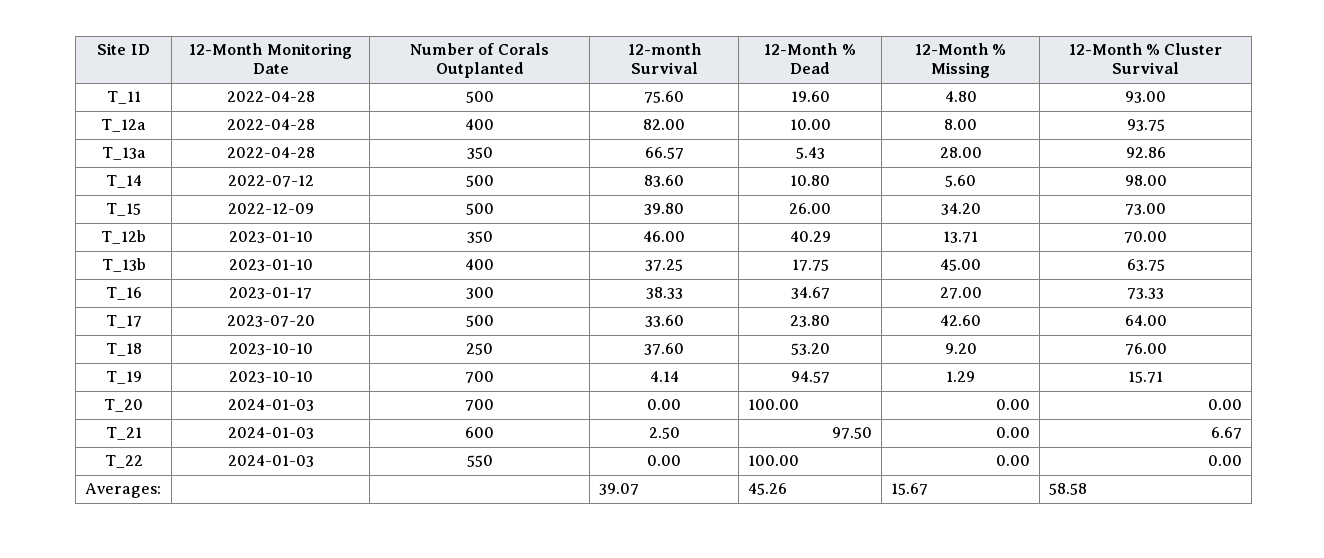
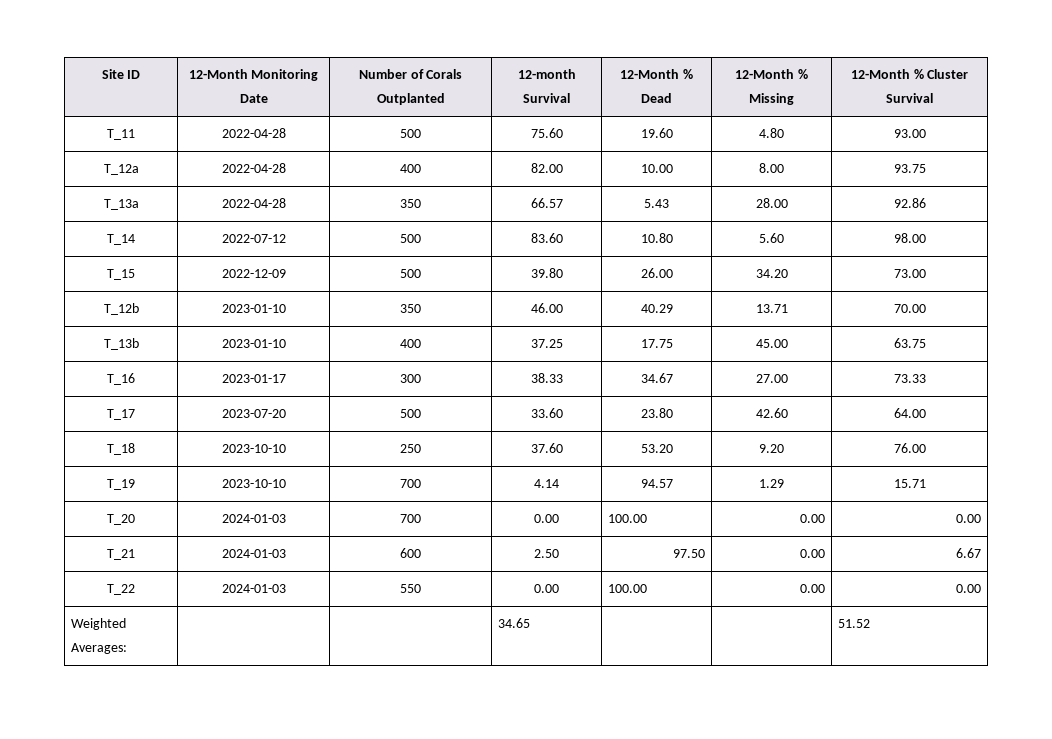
- Averages: | | | 39.07 | 45.26 | 15.67 | 58.58
+ Weighted Averages: | | | 34.65 | | | 51.52

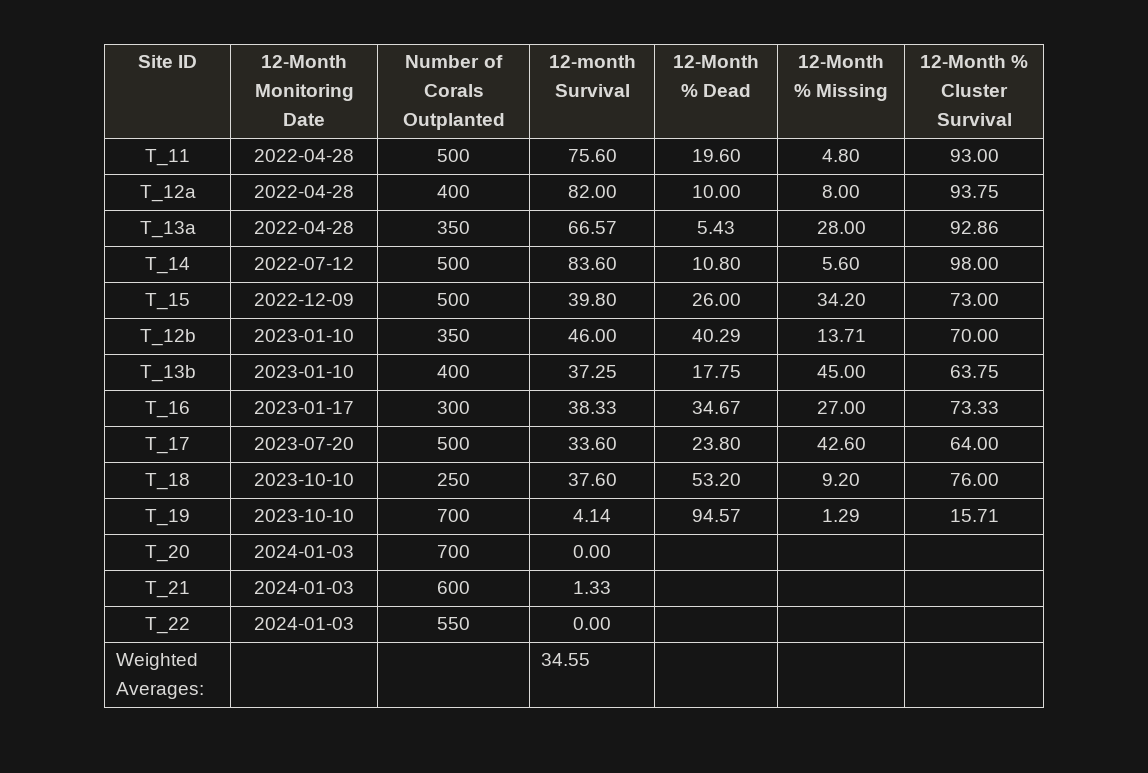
- T_20 | 2024-01-03 | 700 | 0.00 | 100.00 | 0.00 | 0.00
+ T_20 | 2024-01-03 | 700 | 0.00 | | |
- T_21 | 2024-01-03 | 600 | 2.50 | 97.50 | 0.00 | 6.67
+ T_21 | 2024-01-03 | 600 | 1.33 | | |
- T_22 | 2024-01-03 | 550 | 0.00 | 100.00 | 0.00 | 0.00
+ T_22 | 2024-01-03 | 550 | 0.00 | | |
- Weighted Averages: | | | 34.65 | | | 51.52
+ Weighted Averages: | | | 34.55 | | |

